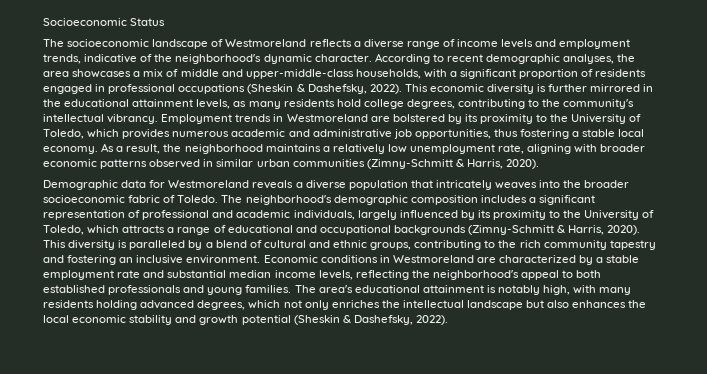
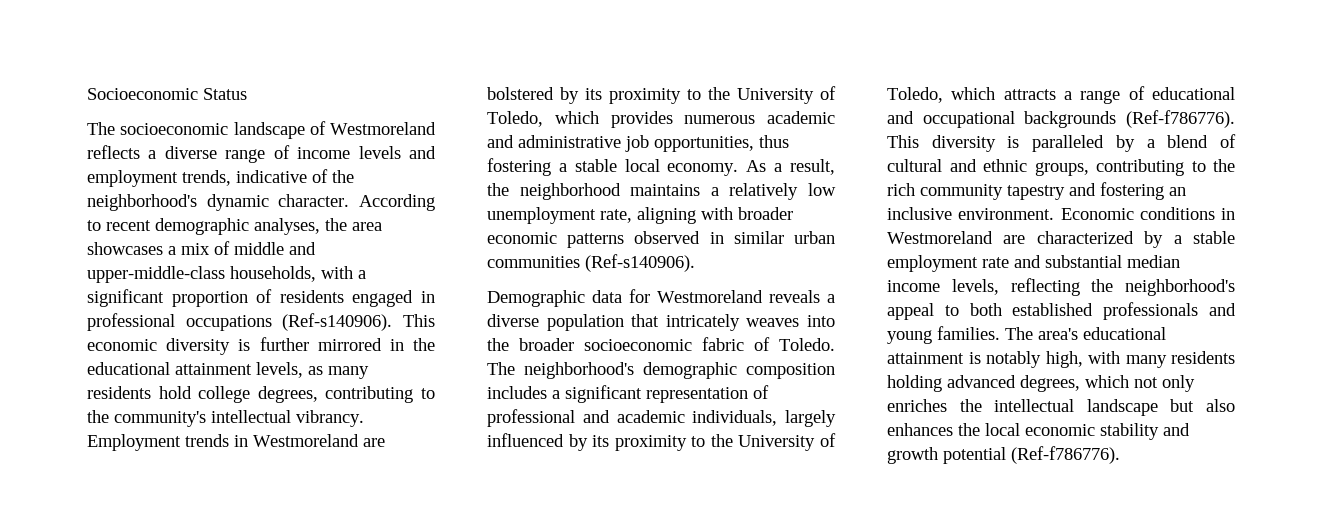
- According to recent demographic analyses, the area showcases a mix of middle and upper-middle-class households, with a significant proportion of residents engaged in professional occupations (Sheskin & Dashefsky, 2022).
+ According to recent demographic analyses, the area showcases a mix of middle and upper-middle-class households, with a significant proportion of residents engaged in professional occupations (Ref-s140906).
- As a result, the neighborhood maintains a relatively low unemployment rate, aligning with broader economic patterns observed in similar urban communities (Zimny-Schmitt & Harris, 2020).
+ As a result, the neighborhood maintains a relatively low unemployment rate, aligning with broader economic patterns observed in similar urban communities (Ref-s140906).
- The neighborhood's demographic composition includes a significant representation of professional and academic individuals, largely influenced by its proximity to the University of Toledo, which attracts a range of educational and occupational backgrounds (Zimny-Schmitt & Harris, 2020).
+ The neighborhood's demographic composition includes a significant representation of professional and academic individuals, largely influenced by its proximity to the University of Toledo, which attracts a range of educational and occupational backgrounds (Ref-f786776).
- The area's educational attainment is notably high, with many residents holding advanced degrees, which not only enriches the intellectual landscape but also enhances the local economic stability and growth potential (Sheskin & Dashefsky, 2022).
+ The area's educational attainment is notably high, with many residents holding advanced degrees, which not only enriches the intellectual landscape but also enhances the local economic stability and growth potential (Ref-f786776).

